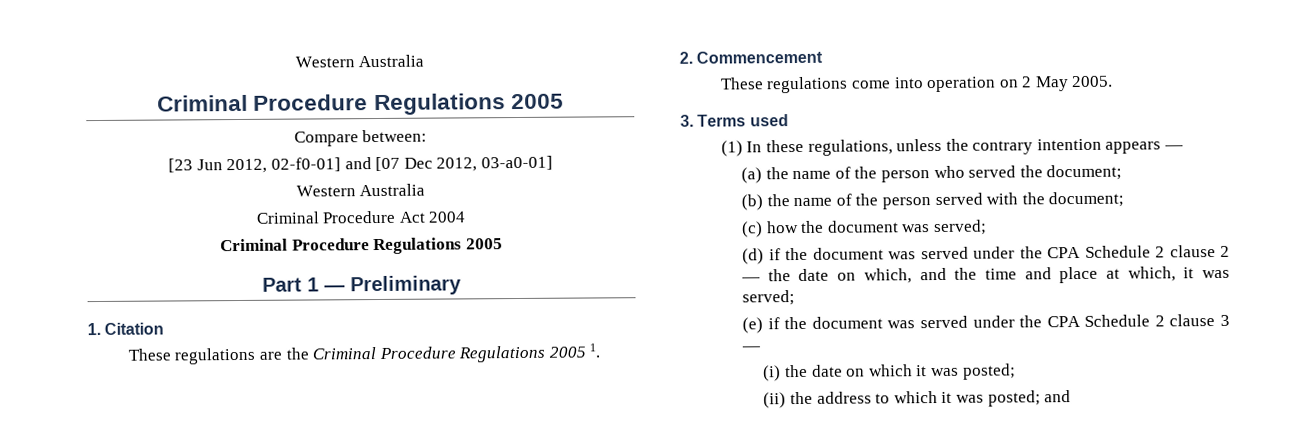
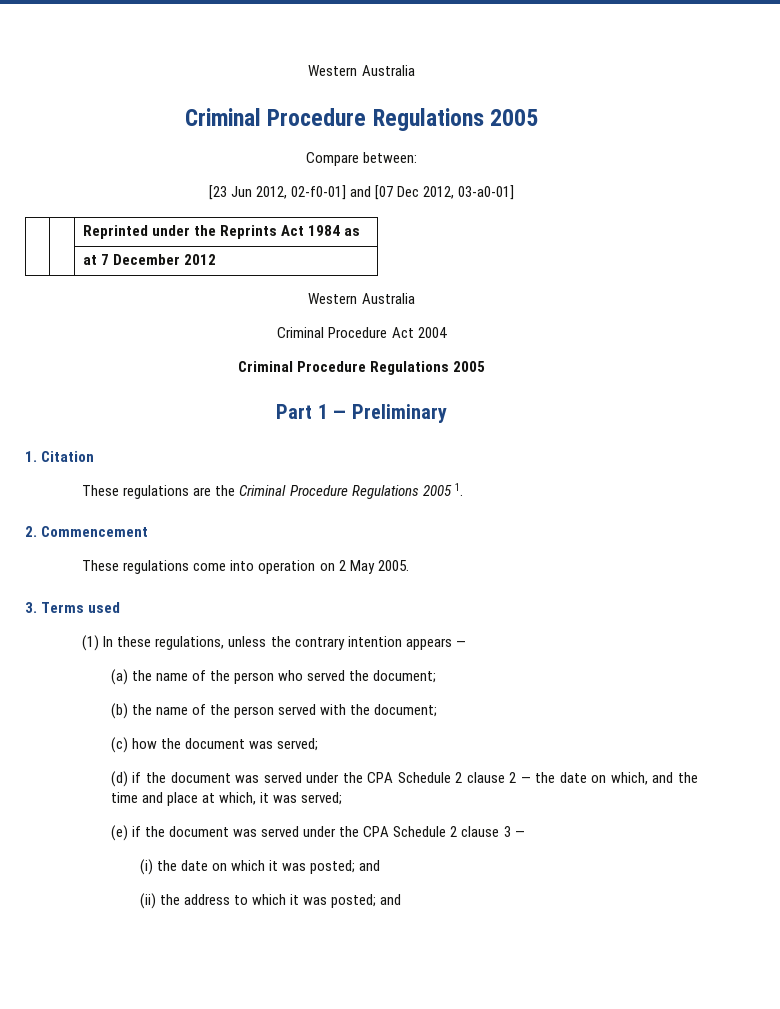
+ | | Reprinted under the Reprints Act 1984 as
+ | | at 7 December 2012
- (i) the date on which it was posted;
+ (i) the date on which it was posted; and

